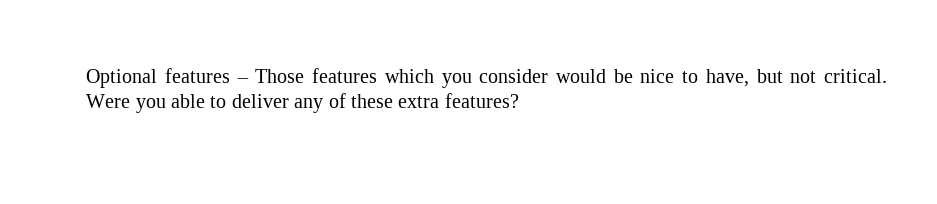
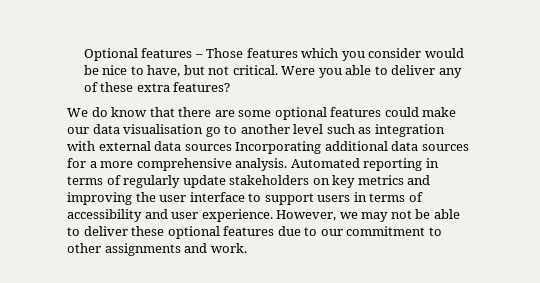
+ We do know that there are some optional features could make our data visualisation go to another level such as integration with external data sources Incorporating additional data sources for a more comprehensive analysis. Automated reporting in terms of regularly update stakeholders on key metrics and improving the user interface to support users in terms of accessibility and user experience. However, we may not be able to deliver these optional features due to our commitment to other assignments and work.

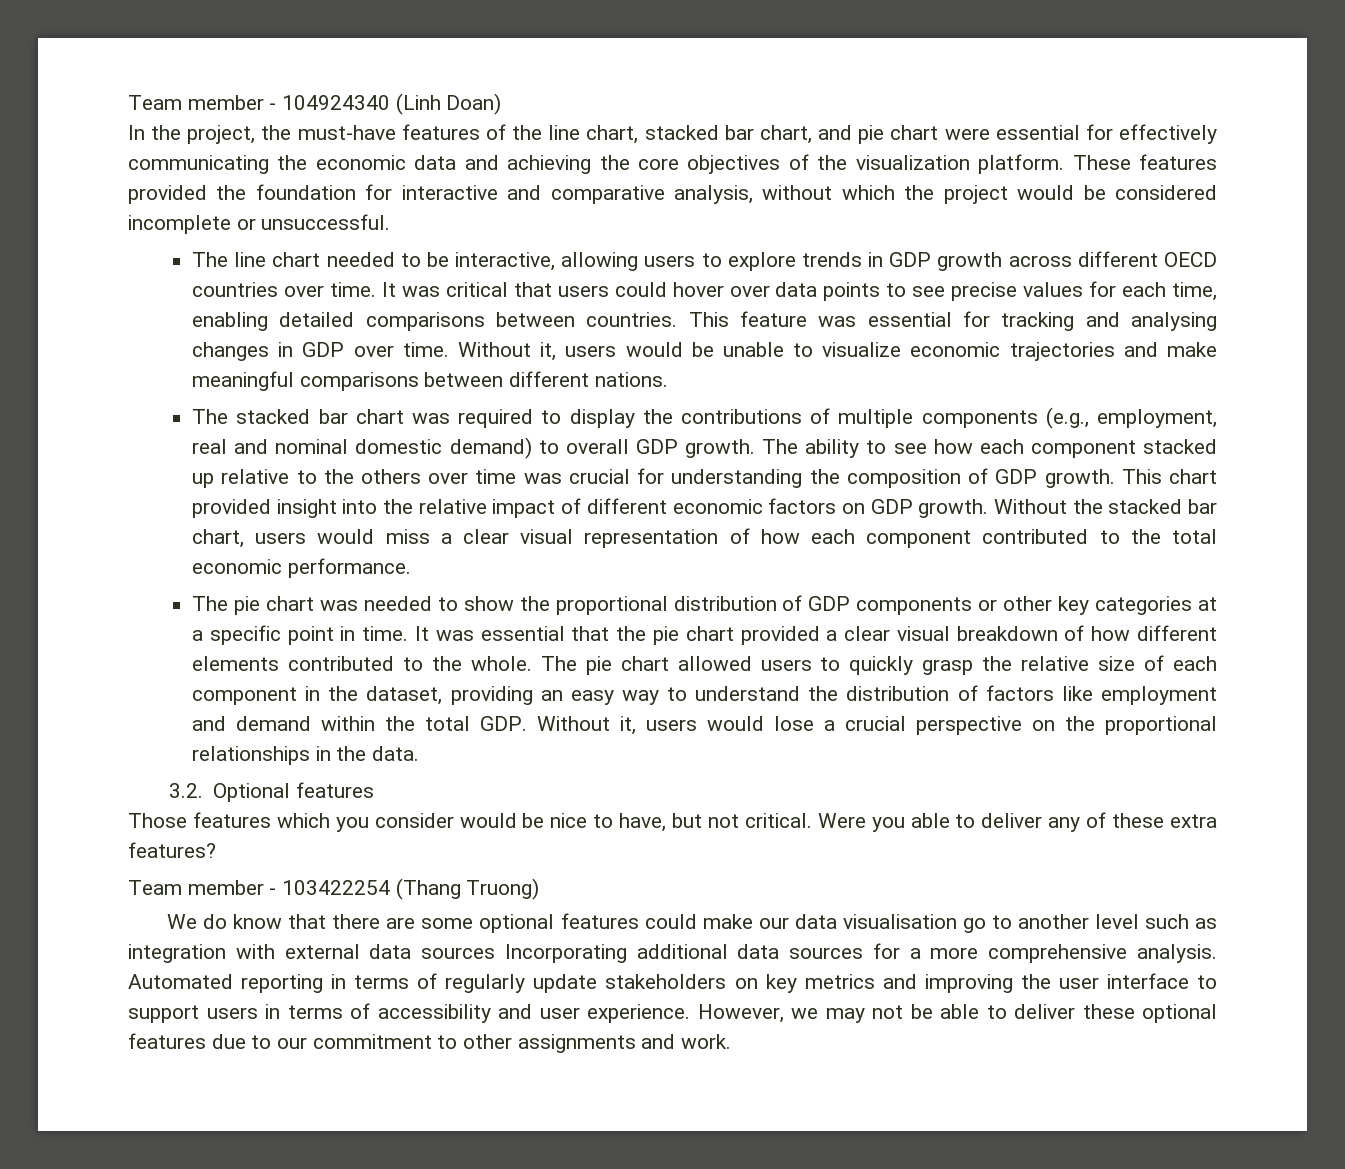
- Optional features – Those features which you consider would be nice to have, but not critical.
+ Team member - 104924340 (Linh Doan)
+ In the project, the must-have features of the line chart, stacked bar chart, and pie chart were essential for effectively communicating the economic data and achieving the core objectives of the visualization platform. These features provided the foundation for interactive and comparative analysis, without which the project would be considered incomplete or unsuccessful.
+ The line chart needed to be interactive, allowing users to explore trends in GDP growth across different OECD countries over time. It was critical that users could hover over data points to see precise values for each time, enabling detailed comparisons between countries. This feature was essential for tracking and analysing changes in GDP over time. Without it, users would be unable to visualize economic trajectories and make meaningful comparisons between different nations.
+ The stacked bar chart was required to display the contributions of multiple components (e.g., employment, real and nominal domestic demand) to overall GDP growth. The ability to see how each component stacked up relative to the others over time was crucial for understanding the composition of GDP growth. This chart provided insight into the relative impact of different economic factors on GDP growth. Without the stacked bar chart, users would miss a clear visual representation of how each component contributed to the total economic performance.
+ The pie chart was needed to show the proportional distribution of GDP components or other key categories at a specific point in time. It was essential that the pie chart provided a clear visual breakdown of how different elements contributed to the whole. The pie chart allowed users to quickly grasp the relative size of each component in the dataset, providing an easy way to understand the distribution of factors like employment and demand within the total GDP. Without it, users would lose a crucial perspective on the proportional relationships in the data.
+ 3.2. Optional features
+ Those features which you consider would be nice to have, but not critical.
+ Team member - 103422254 (Thang Truong)

